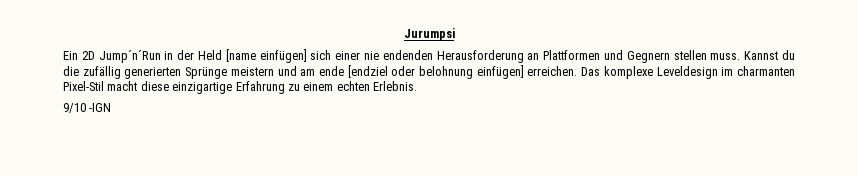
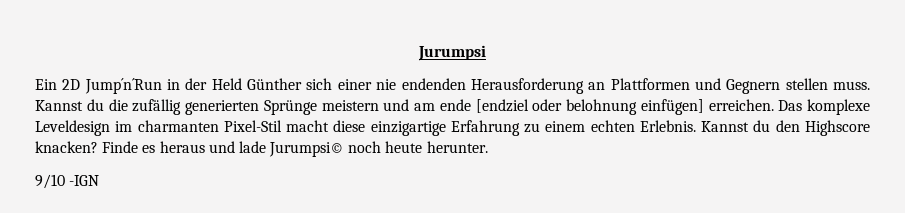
- Ein 2D Jump´n´Run in der Held [name einfügen] sich einer nie endenden Herausforderung an Plattformen und Gegnern stellen muss.
+ Ein 2D Jump´n´Run in der Held Günther sich einer nie endenden Herausforderung an Plattformen und Gegnern stellen muss.
+ Kannst du den Highscore knacken? Finde es heraus und lade Jurumpsi© noch heute herunter.

